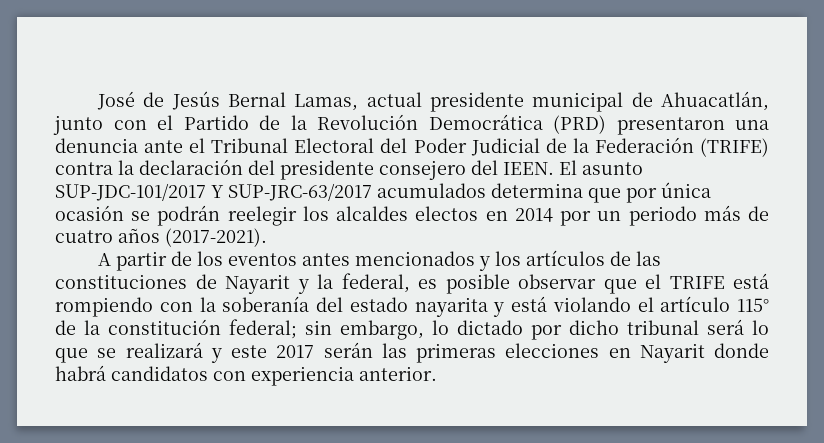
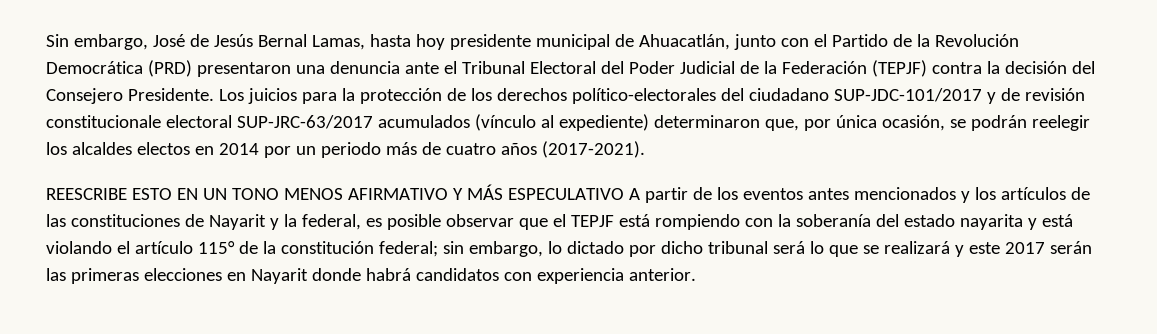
- José de Jesús Bernal Lamas, actual presidente municipal de Ahuacatlán, junto con el Partido de la Revolución Democrática (PRD) presentaron una denuncia ante el Tribunal Electoral del Poder Judicial de la Federación (TRIFE) contra la declaración del presidente consejero del IEEN. El asunto SUP-JDC-101/2017 Y SUP-JRC-63/2017 acumulados determina que por única ocasión se podrán reelegir los alcaldes electos en 2014 por un periodo más de cuatro años (2017-2021).
+ Sin embargo, José de Jesús Bernal Lamas, hasta hoy presidente municipal de Ahuacatlán, junto con el Partido de la Revolución Democrática (PRD) presentaron una denuncia ante el Tribunal Electoral del Poder Judicial de la Federación (TEPJF) contra la decisión del Consejero Presidente. Los juicios para la protección de los derechos político-electorales del ciudadano SUP-JDC-101/2017 y de revisión constitucionale electoral SUP-JRC-63/2017 acumulados (vínculo al expediente) determinaron que, por única ocasión, se podrán reelegir los alcaldes electos en 2014 por un periodo más de cuatro años (2017-2021).
- A partir de los eventos antes mencionados y los artículos de las constituciones de Nayarit y la federal, es posible observar que el TRIFE está rompiendo con la soberanía del estado nayarita y está violando el artículo 115° de la constitución federal;
+ REESCRIBE ESTO EN UN TONO MENOS AFIRMATIVO Y MÁS ESPECULATIVO A partir de los eventos antes mencionados y los artículos de las constituciones de Nayarit y la federal, es posible observar que el TEPJF está rompiendo con la soberanía del estado nayarita y está violando el artículo 115° de la constitución federal;

